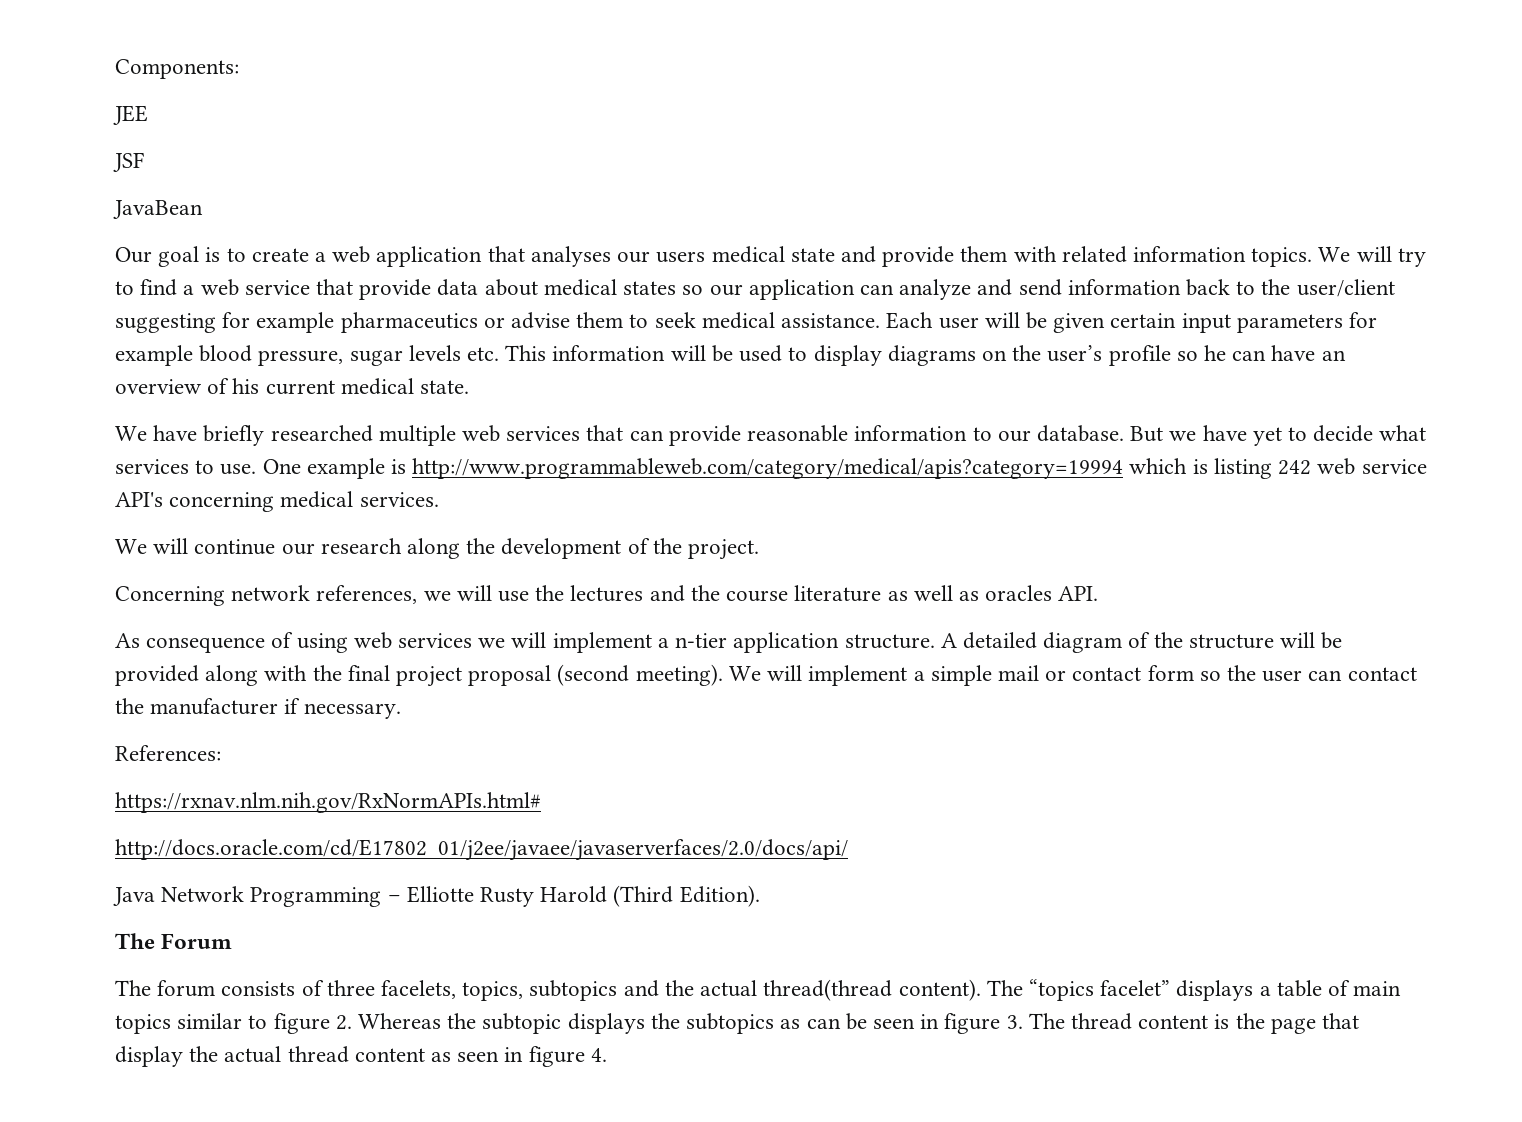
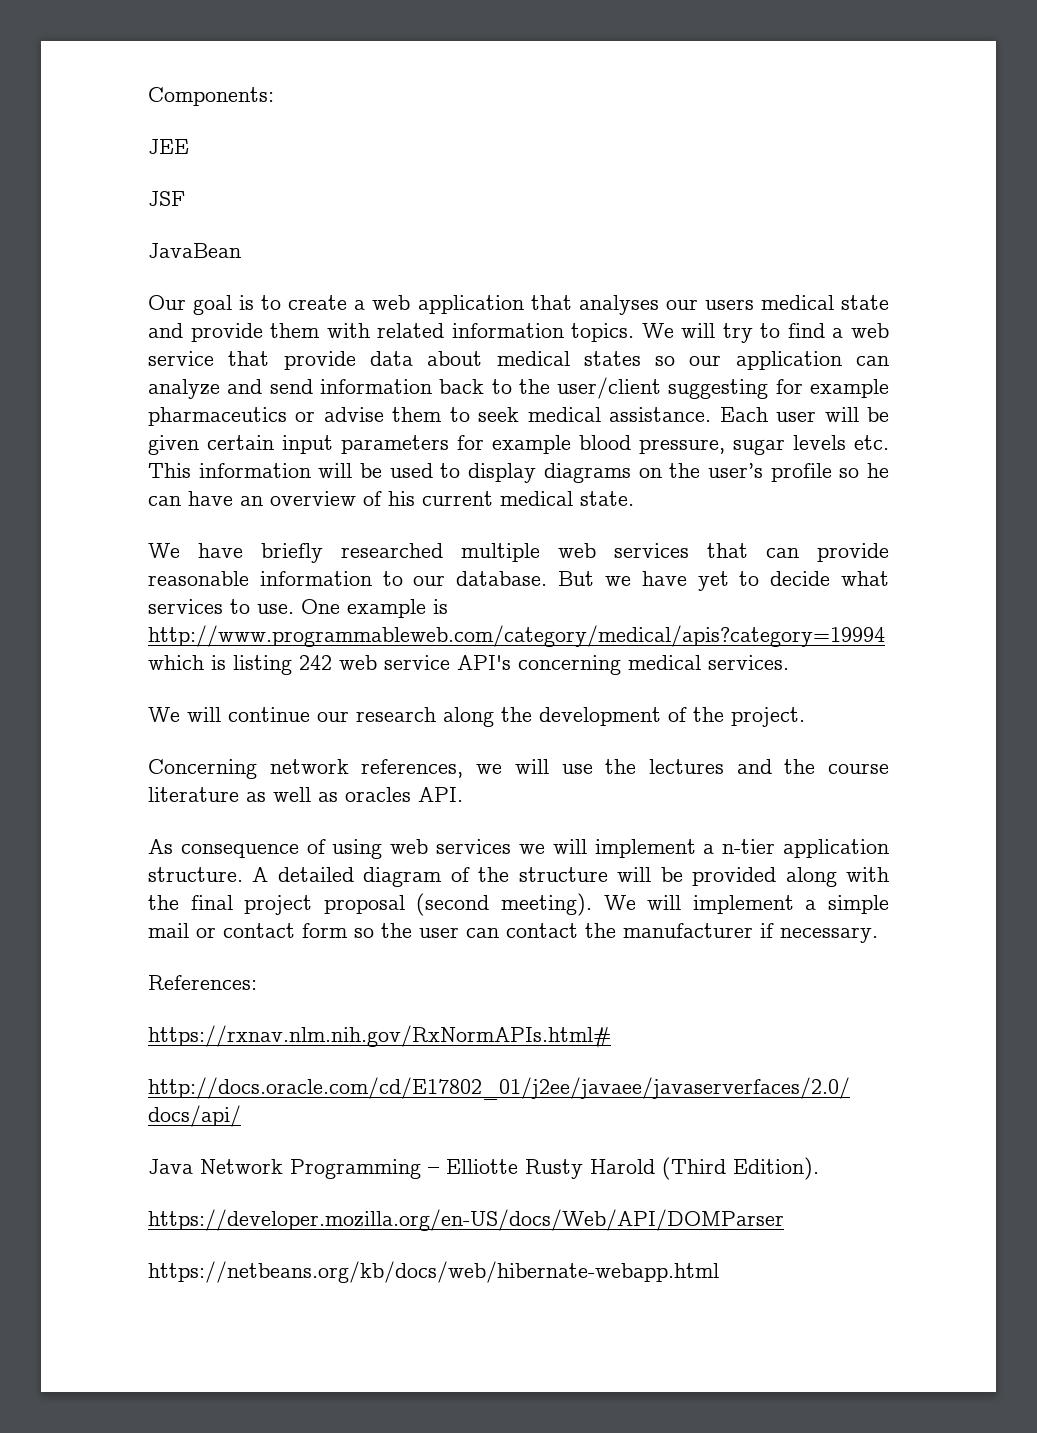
- The Forum
- The forum consists of three facelets, topics, subtopics and the actual thread(thread content). The “topics facelet” displays a table of main topics similar to figure 2. Whereas the subtopic displays the subtopics as can be seen in figure 3. The thread content is the page that display the actual thread content as seen in figure 4.
+ https://developer.mozilla.org/en-US/docs/Web/API/DOMParser
+ https://netbeans.org/kb/docs/web/hibernate-webapp.html

